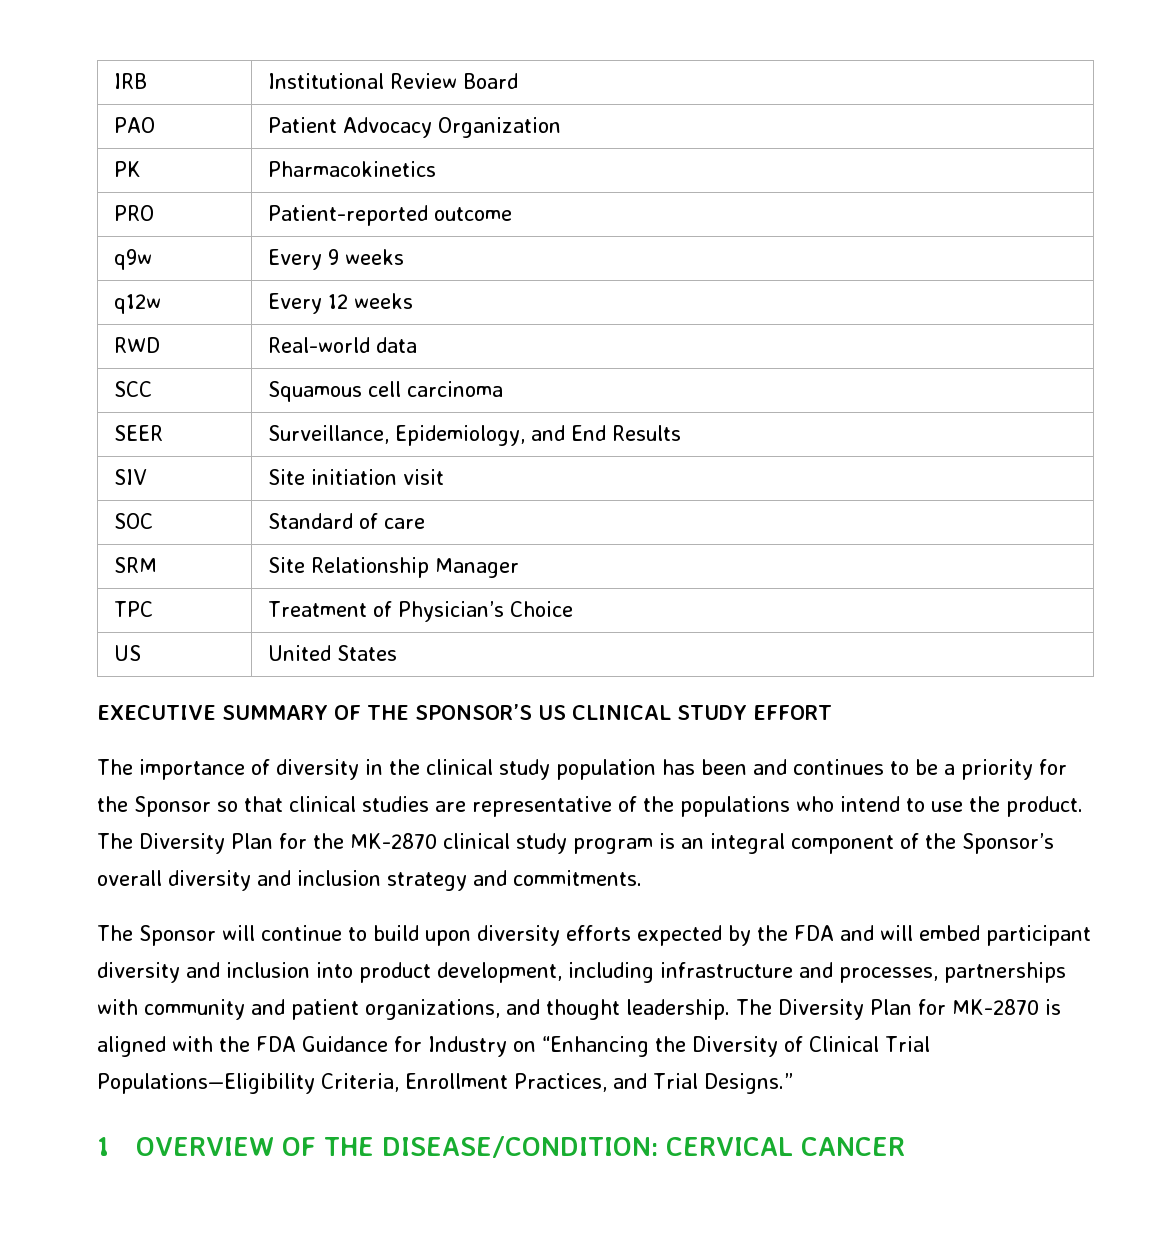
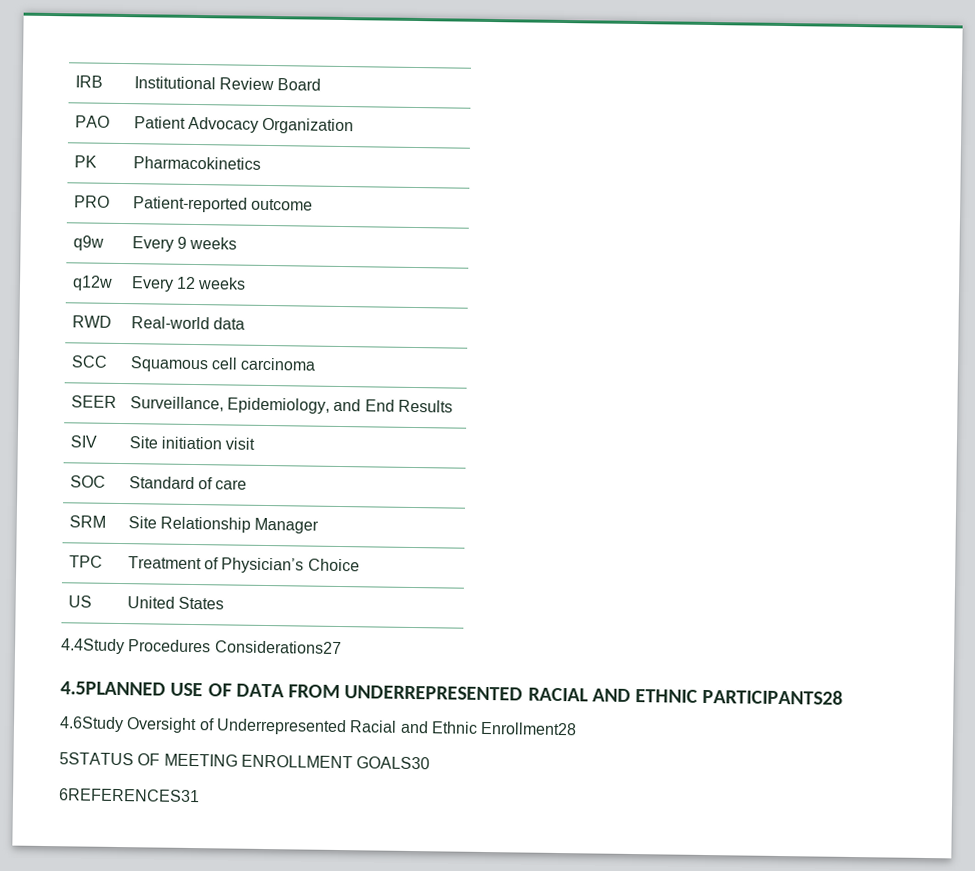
- EXECUTIVE SUMMARY OF THE SPONSOR’S US CLINICAL STUDY EFFORT
- The importance of diversity in the clinical study population has been and continues to be a priority for the Sponsor so that clinical studies are representative of the populations who intend to use the product. The Diversity Plan for the MK-2870 clinical study program is an integral component of the Sponsor’s overall diversity and inclusion strategy and commitments.
- The Sponsor will continue to build upon diversity efforts expected by the FDA and will embed participant diversity and inclusion into product development, including infrastructure and processes, partnerships with community and patient organizations, and thought leadership. The Diversity Plan for MK-2870 is aligned with the FDA Guidance for Industry on “Enhancing the Diversity of Clinical Trial Populations—Eligibility Criteria, Enrollment Practices, and Trial Designs.”
- 1 OVERVIEW OF THE DISEASE/CONDITION: CERVICAL CANCER
+ 4.4Study Procedures Considerations27
+ 4.5PLANNED USE OF DATA FROM UNDERREPRESENTED RACIAL AND ETHNIC PARTICIPANTS28
+ 4.6Study Oversight of Underrepresented Racial and Ethnic Enrollment28
+ 5STATUS OF MEETING ENROLLMENT GOALS30
+ 6REFERENCES31

